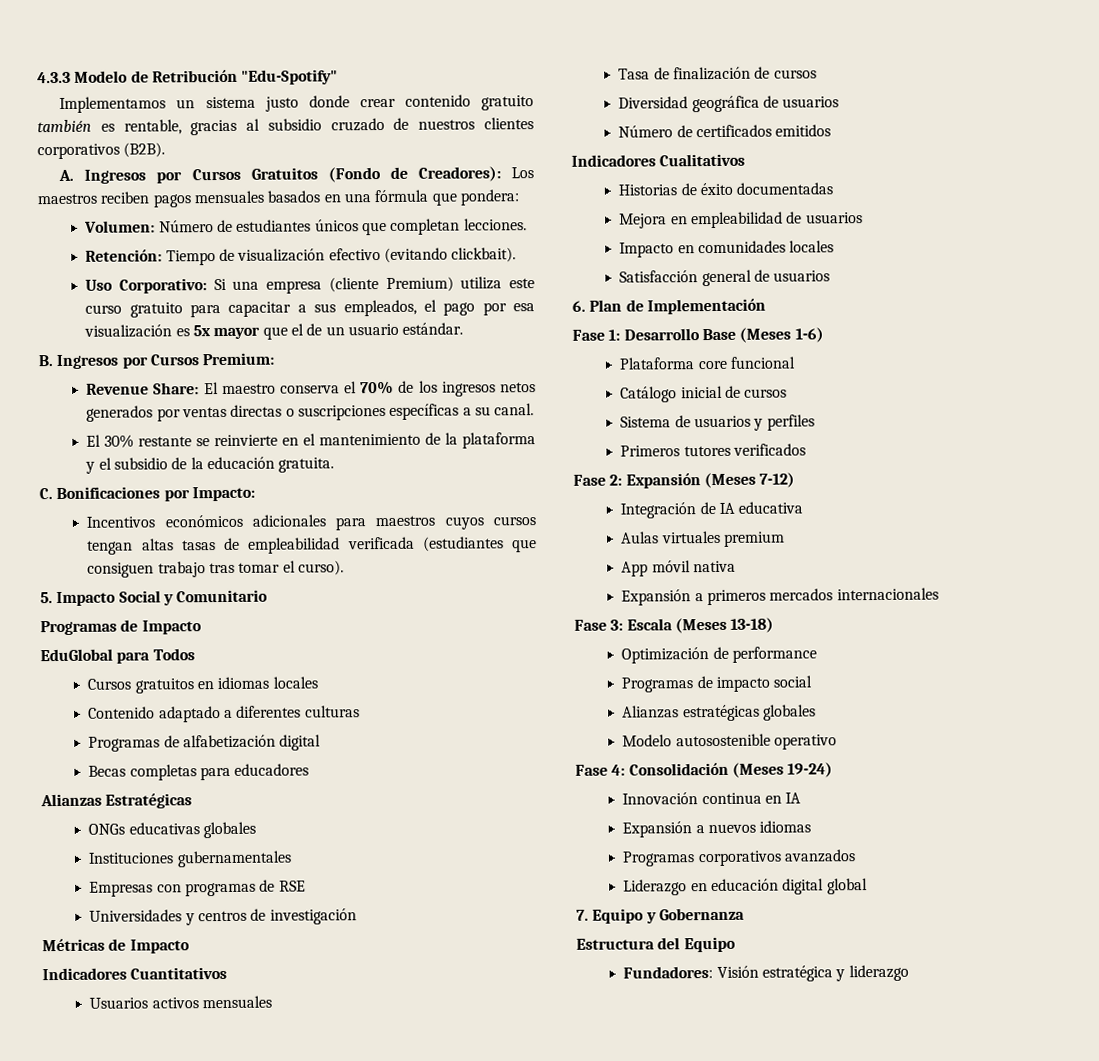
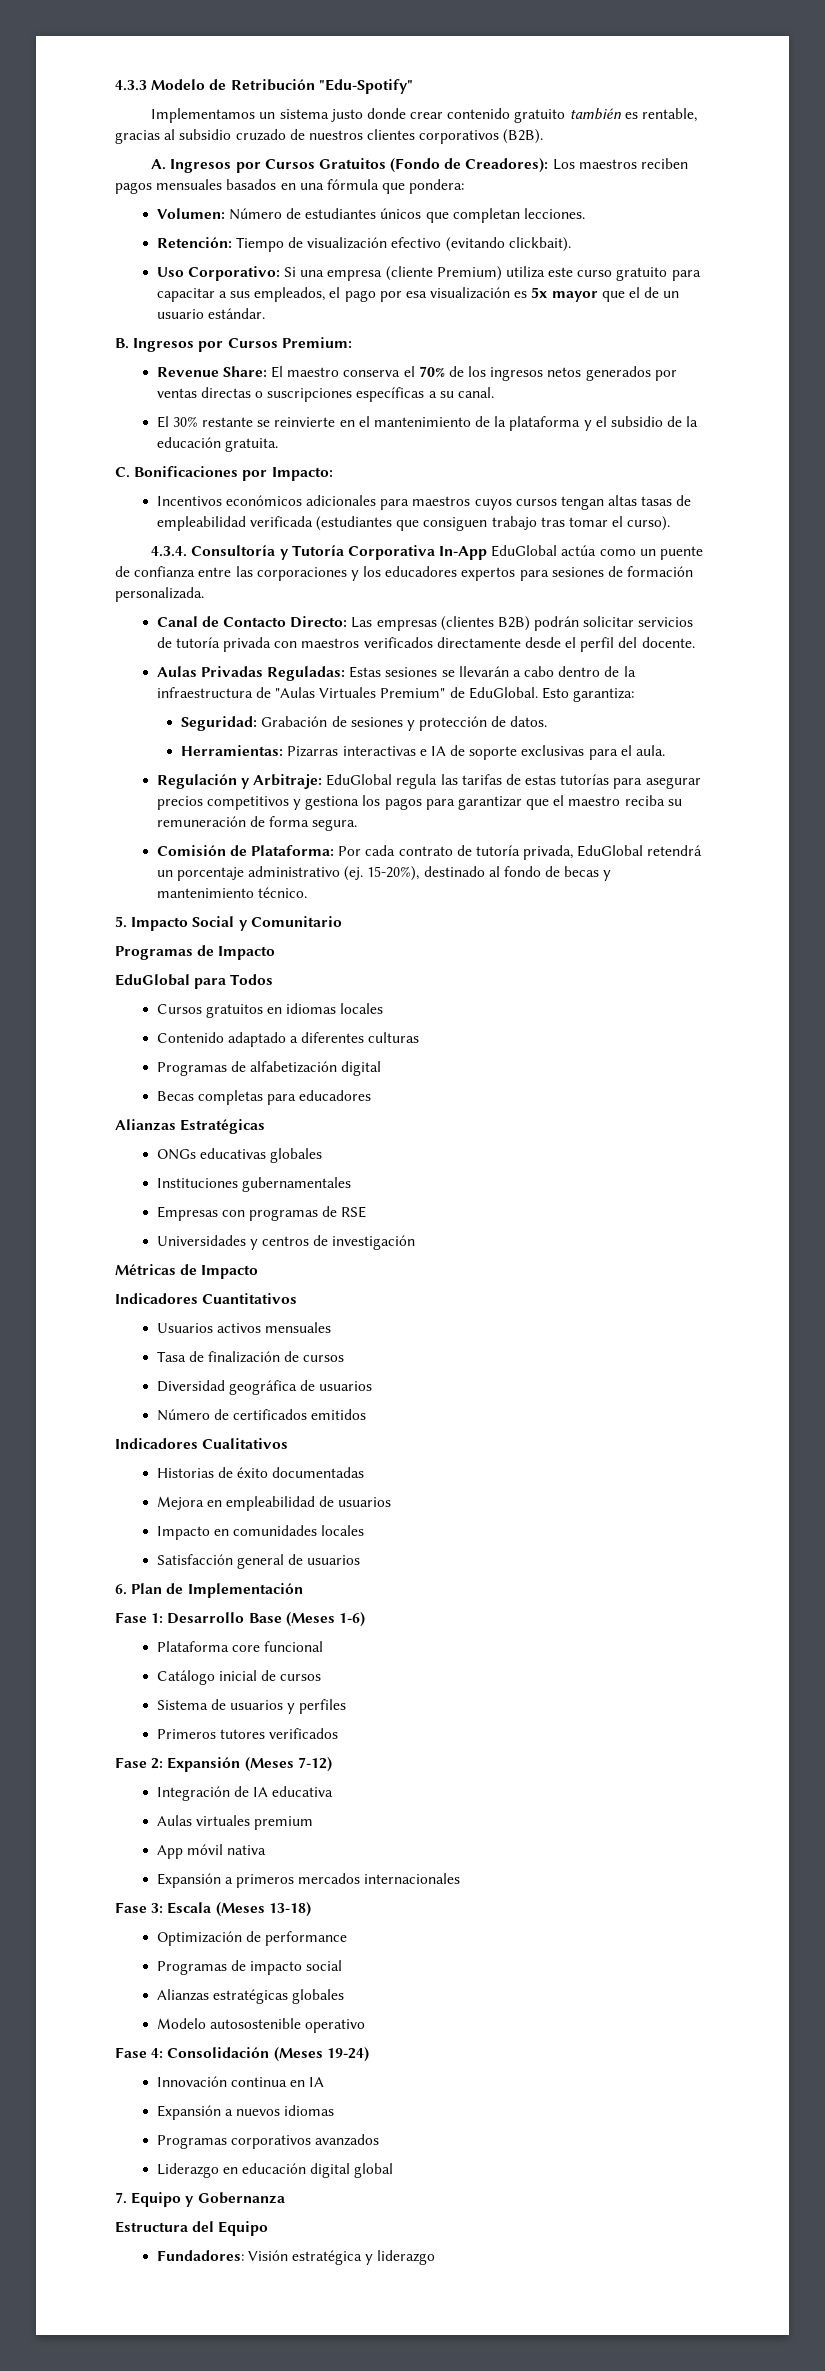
+ 4.3.4. Consultoría y Tutoría Corporativa In-App EduGlobal actúa como un puente de confianza entre las corporaciones y los educadores expertos para sesiones de formación personalizada.
+ Canal de Contacto Directo: Las empresas (clientes B2B) podrán solicitar servicios de tutoría privada con maestros verificados directamente desde el perfil del docente.
+ Aulas Privadas Reguladas: Estas sesiones se llevarán a cabo dentro de la infraestructura de "Aulas Virtuales Premium" de EduGlobal. Esto garantiza:
+ Seguridad: Grabación de sesiones y protección de datos.
+ Herramientas: Pizarras interactivas e IA de soporte exclusivas para el aula.
+ Regulación y Arbitraje: EduGlobal regula las tarifas de estas tutorías para asegurar precios competitivos y gestiona los pagos para garantizar que el maestro reciba su remuneración de forma segura.
+ Comisión de Plataforma: Por cada contrato de tutoría privada, EduGlobal retendrá un porcentaje administrativo (ej. 15-20%), destinado al fondo de becas y mantenimiento técnico.

